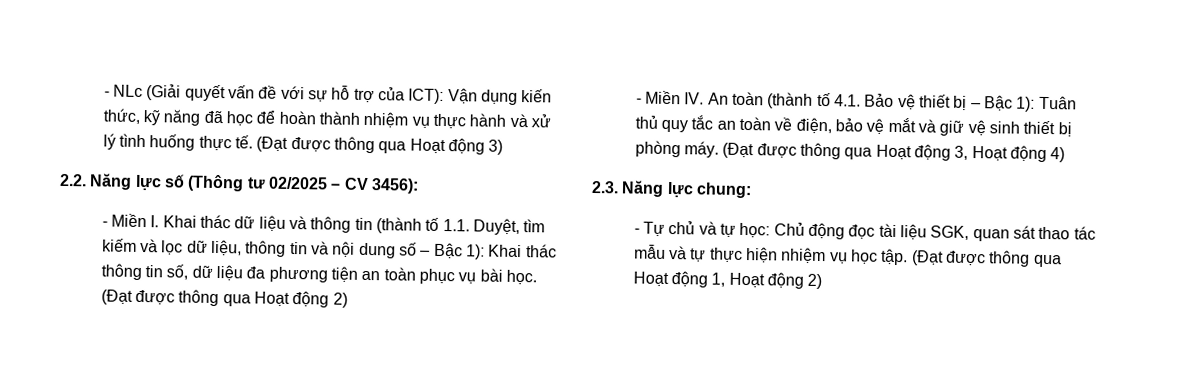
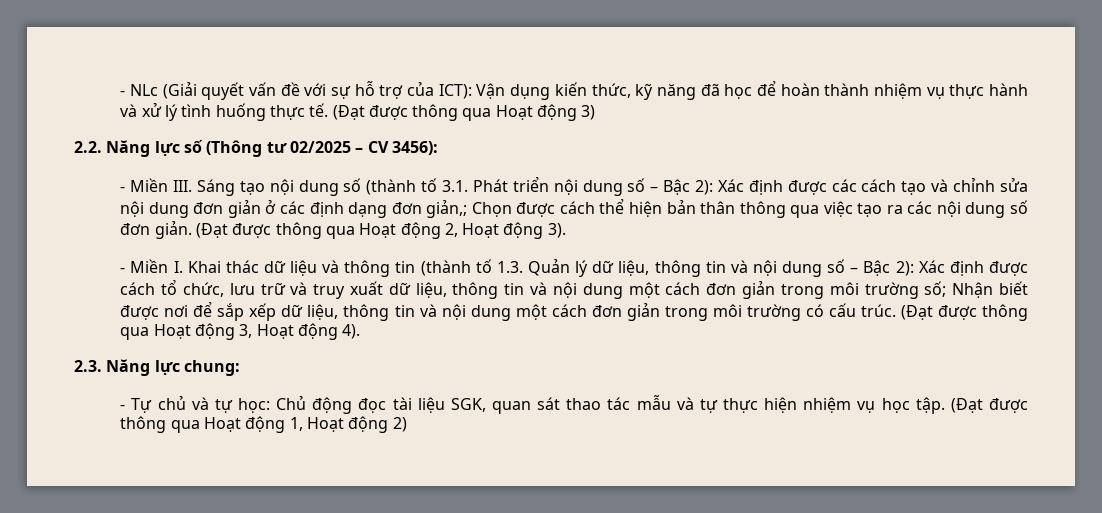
+ - Miền III. Sáng tạo nội dung số (thành tố 3.1. Phát triển nội dung số – Bậc 2): Xác định được các cách tạo và chỉnh sửa nội dung đơn giản ở các định dạng đơn giản,; Chọn được cách thể hiện bản thân thông qua việc tạo ra các nội dung số đơn giản. (Đạt được thông qua Hoạt động 2, Hoạt động 3).
- - Miền I. Khai thác dữ liệu và thông tin (thành tố 1.1. Duyệt, tìm kiếm và lọc dữ liệu, thông tin và nội dung số – Bậc 1): Khai thác thông tin số, dữ liệu đa phương tiện an toàn phục vụ bài học. (Đạt được thông qua Hoạt động 2)
- - Miền IV. An toàn (thành tố 4.1. Bảo vệ thiết bị – Bậc 1): Tuân thủ quy tắc an toàn về điện, bảo vệ mắt và giữ vệ sinh thiết bị phòng máy.
+ - Miền I. Khai thác dữ liệu và thông tin (thành tố 1.3. Quản lý dữ liệu, thông tin và nội dung số – Bậc 2): Xác định được cách tổ chức, lưu trữ và truy xuất dữ liệu, thông tin và nội dung một cách đơn giản trong môi trường số; Nhận biết được nơi để sắp xếp dữ liệu, thông tin và nội dung một cách đơn giản trong môi trường có cấu trúc.
- (Đạt được thông qua Hoạt động 3, Hoạt động 4)
+ (Đạt được thông qua Hoạt động 3, Hoạt động 4).

